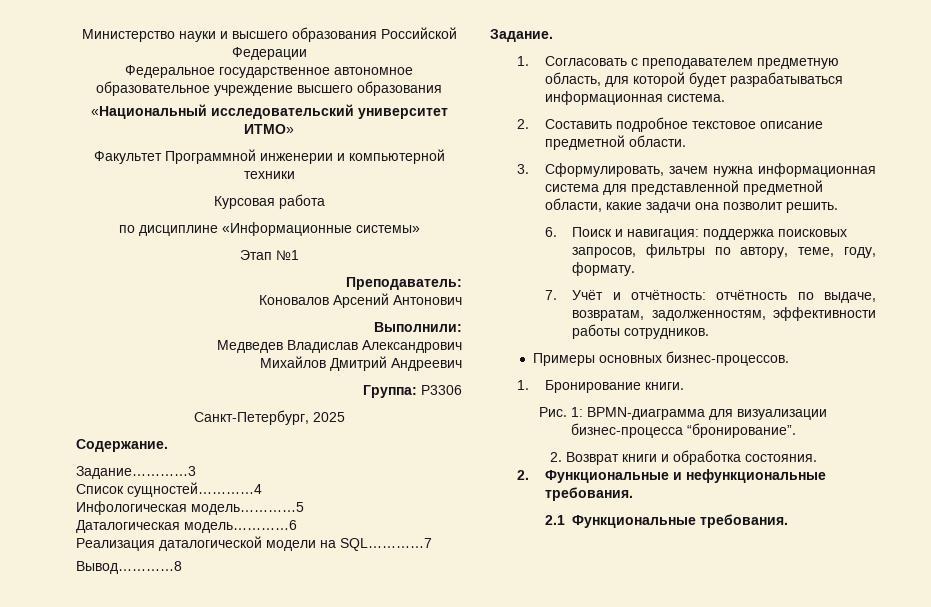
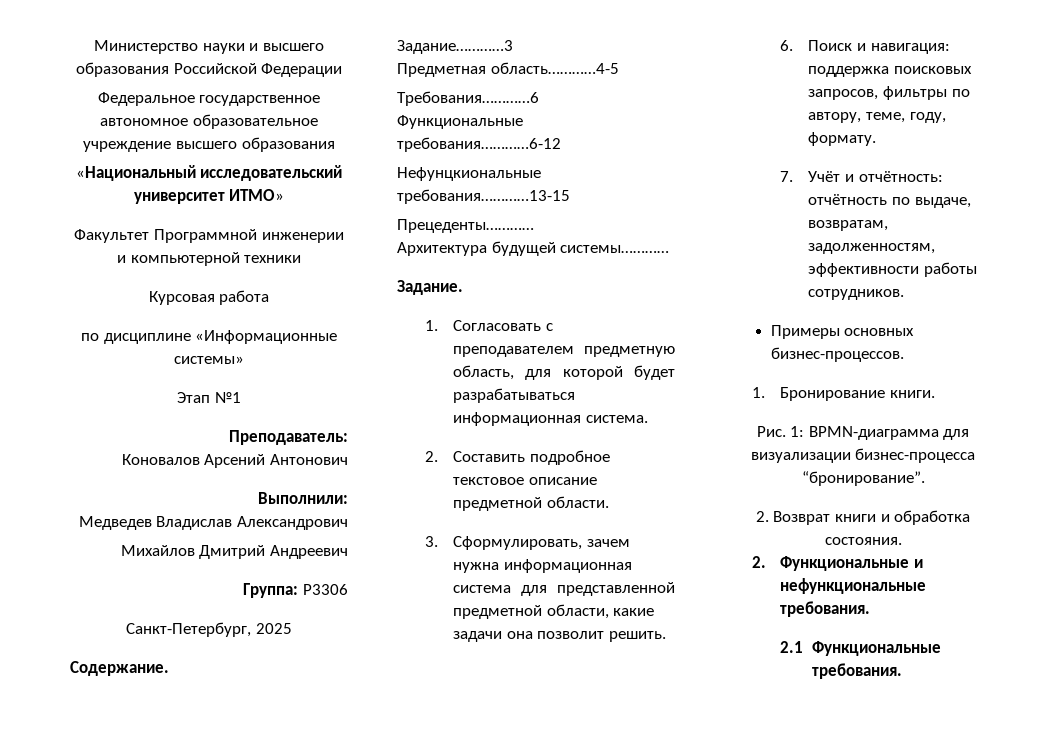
- Список сущностей…………4
- Инфологическая модель…………5
- Даталогическая модель…………6
- Реализация даталогической модели на SQL…………7
- Вывод…………8
+ Предметная область…………4-5
+ Требования…………6
+ Функциональные требования…………6-12
+ Нефунцкиональные требования…………13-15
+ Прецеденты…………
+ Архитектура будущей системы…………

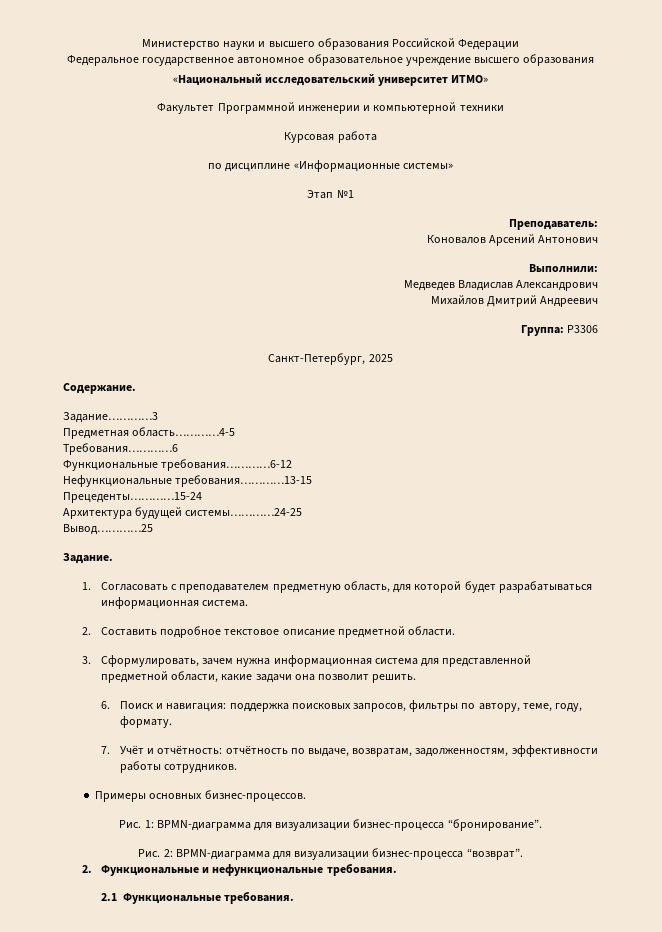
- Нефунцкиональные требования…………13-15
+ Нефункциональные требования…………13-15
- Прецеденты…………
+ Прецеденты…………15-24
- Архитектура будущей системы…………
+ Архитектура будущей системы…………24-25
+ Вывод…………25
- 1. Бронирование книги.
- 2. Возврат книги и обработка состояния.
+ Рис. 2: BPMN-диаграмма для визуализации бизнес-процесса “возврат”.

